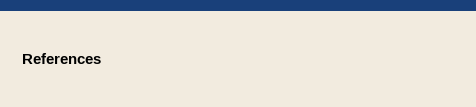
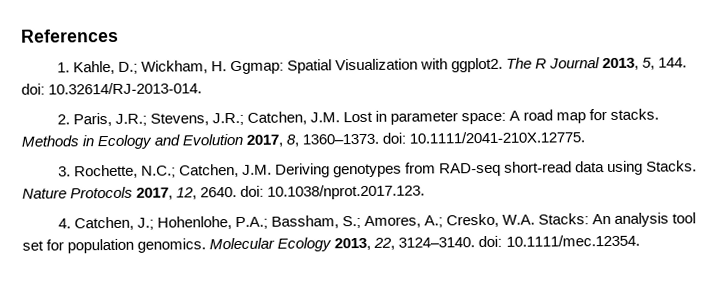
+ 1. Kahle, D.; Wickham, H. Ggmap: Spatial Visualization with ggplot2. The R Journal 2013, 5, 144. doi: 10.32614/RJ-2013-014.
+ 2. Paris, J.R.; Stevens, J.R.; Catchen, J.M. Lost in parameter space: A road map for stacks. Methods in Ecology and Evolution 2017, 8, 1360–1373. doi: 10.1111/2041-210X.12775.
+ 3. Rochette, N.C.; Catchen, J.M. Deriving genotypes from RAD-seq short-read data using Stacks. Nature Protocols 2017, 12, 2640. doi: 10.1038/nprot.2017.123.
+ 4. Catchen, J.; Hohenlohe, P.A.; Bassham, S.; Amores, A.; Cresko, W.A. Stacks: An analysis tool set for population genomics. Molecular Ecology 2013, 22, 3124–3140. doi: 10.1111/mec.12354.

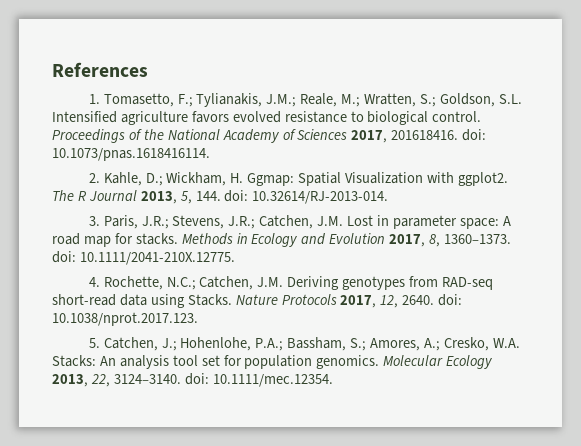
- 1. Kahle, D.; Wickham, H. Ggmap: Spatial Visualization with ggplot2.
+ 1. Tomasetto, F.; Tylianakis, J.M.; Reale, M.; Wratten, S.; Goldson, S.L. Intensified agriculture favors evolved resistance to biological control. Proceedings of the National Academy of Sciences 2017, 201618416. doi: 10.1073/pnas.1618416114.
+ 2. Kahle, D.; Wickham, H. Ggmap: Spatial Visualization with ggplot2.
- 2. Paris, J.R.; Stevens, J.R.; Catchen, J.M. Lost in parameter space: A road map for stacks.
+ 3. Paris, J.R.; Stevens, J.R.; Catchen, J.M. Lost in parameter space: A road map for stacks.
- 3. Rochette, N.C.; Catchen, J.M. Deriving genotypes from RAD-seq short-read data using Stacks.
+ 4. Rochette, N.C.; Catchen, J.M. Deriving genotypes from RAD-seq short-read data using Stacks.
- 4. Catchen, J.; Hohenlohe, P.A.; Bassham, S.; Amores, A.; Cresko, W.A. Stacks: An analysis tool set for population genomics.
+ 5. Catchen, J.; Hohenlohe, P.A.; Bassham, S.; Amores, A.; Cresko, W.A. Stacks: An analysis tool set for population genomics.

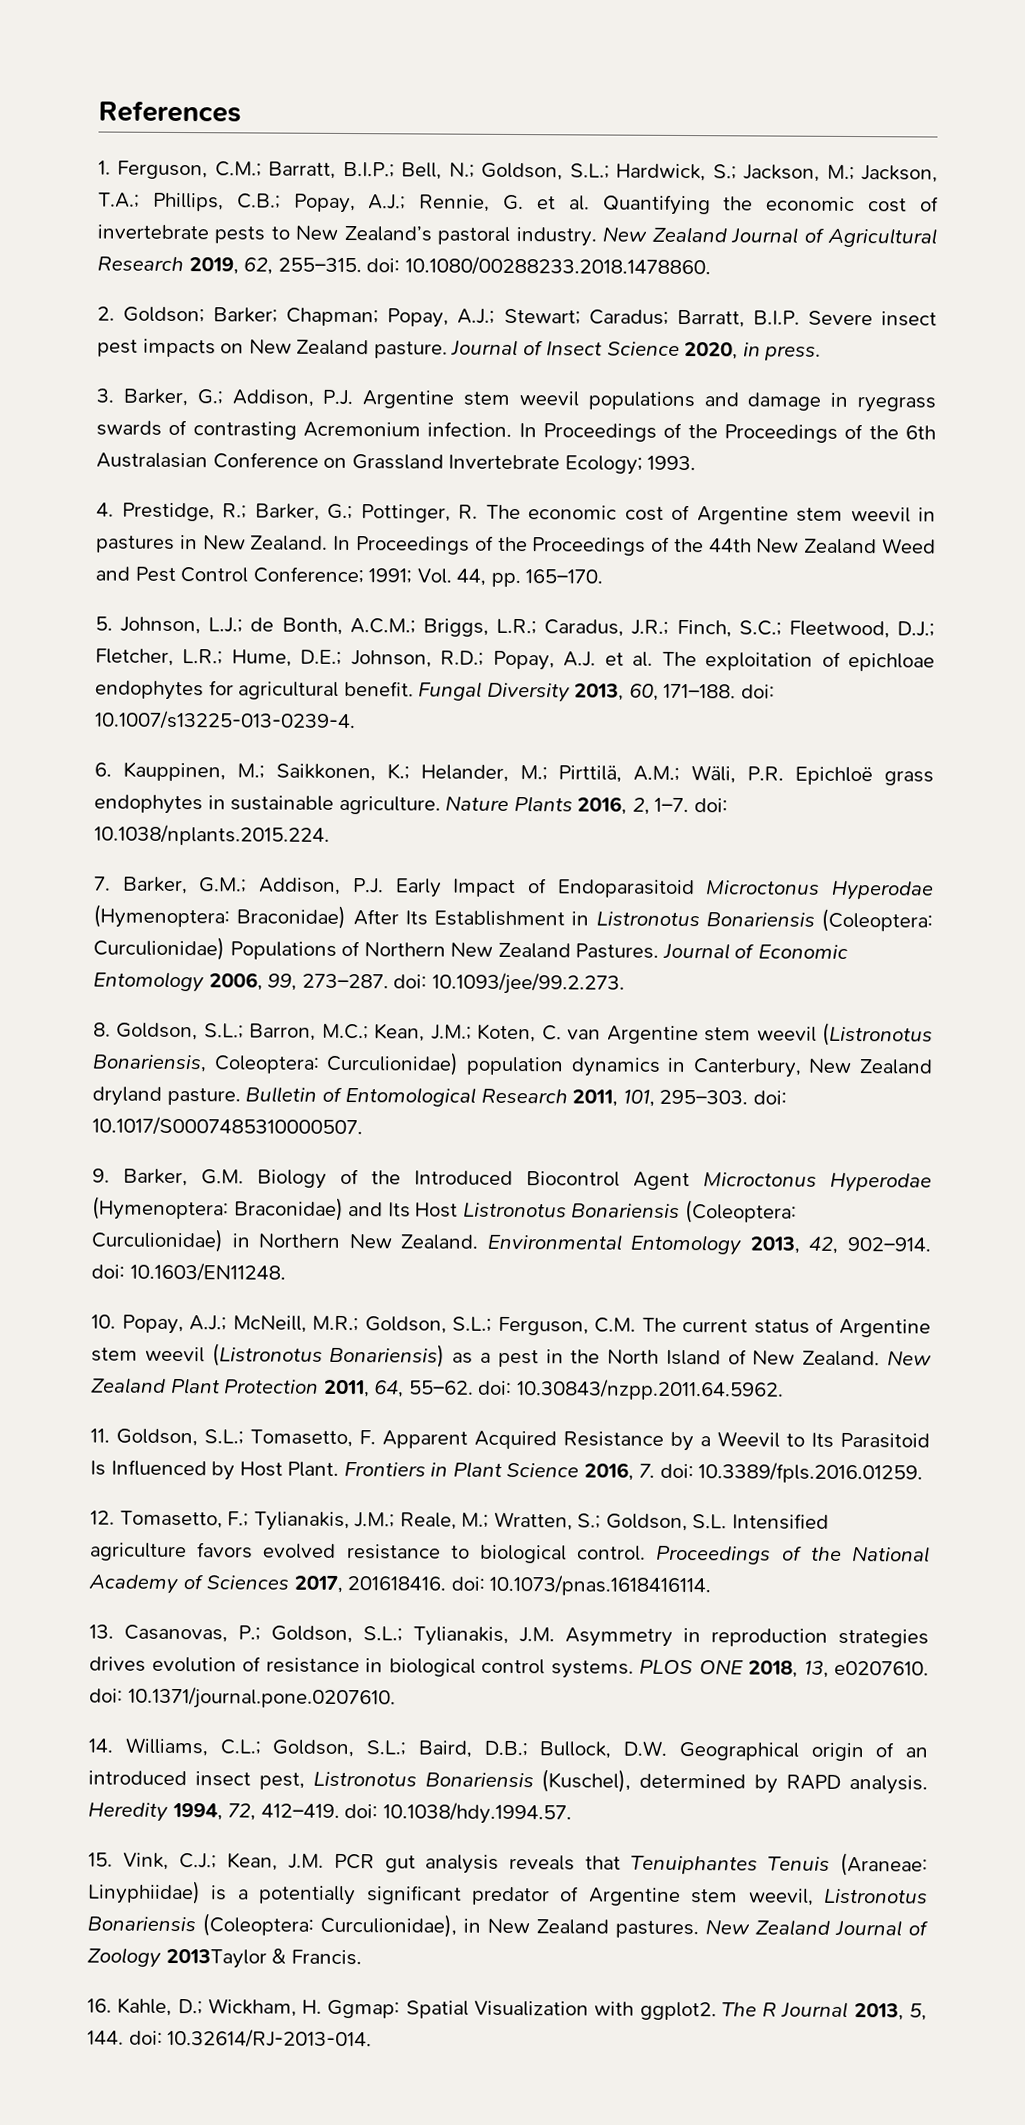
- 1. Tomasetto, F.; Tylianakis, J.M.; Reale, M.; Wratten, S.; Goldson, S.L. Intensified agriculture favors evolved resistance to biological control.
+ 1. Ferguson, C.M.; Barratt, B.I.P.; Bell, N.; Goldson, S.L.; Hardwick, S.; Jackson, M.; Jackson, T.A.; Phillips, C.B.; Popay, A.J.; Rennie, G. et al. Quantifying the economic cost of invertebrate pests to New Zealand’s pastoral industry. New Zealand Journal of Agricultural Research 2019, 62, 255–315. doi: 10.1080/00288233.2018.1478860.
+ 2. Goldson; Barker; Chapman; Popay, A.J.; Stewart; Caradus; Barratt, B.I.P. Severe insect pest impacts on New Zealand pasture. Journal of Insect Science 2020, in press.
+ 3. Barker, G.; Addison, P.J. Argentine stem weevil populations and damage in ryegrass swards of contrasting Acremonium infection. In Proceedings of the Proceedings of the 6th Australasian Conference on Grassland Invertebrate Ecology; 1993.
+ 4. Prestidge, R.; Barker, G.; Pottinger, R. The economic cost of Argentine stem weevil in pastures in New Zealand. In Proceedings of the Proceedings of the 44th New Zealand Weed and Pest Control Conference; 1991; Vol. 44, pp. 165–170.
+ 5. Johnson, L.J.; de Bonth, A.C.M.; Briggs, L.R.; Caradus, J.R.; Finch, S.C.; Fleetwood, D.J.; Fletcher, L.R.; Hume, D.E.; Johnson, R.D.; Popay, A.J. et al. The exploitation of epichloae endophytes for agricultural benefit. Fungal Diversity 2013, 60, 171–188. doi: 10.1007/s13225-013-0239-4.
+ 6. Kauppinen, M.; Saikkonen, K.; Helander, M.; Pirttilä, A.M.; Wäli, P.R. Epichloë grass endophytes in sustainable agriculture. Nature Plants 2016, 2, 1–7. doi: 10.1038/nplants.2015.224.
+ 7. Barker, G.M.; Addison, P.J. Early Impact of Endoparasitoid Microctonus Hyperodae (Hymenoptera: Braconidae) After Its Establishment in Listronotus Bonariensis (Coleoptera: Curculionidae) Populations of Northern New Zealand Pastures. Journal of Economic Entomology 2006, 99, 273–287. doi: 10.1093/jee/99.2.273.
+ 8. Goldson, S.L.; Barron, M.C.; Kean, J.M.; Koten, C. van Argentine stem weevil (Listronotus Bonariensis, Coleoptera: Curculionidae) population dynamics in Canterbury, New Zealand dryland pasture. Bulletin of Entomological Research 2011, 101, 295–303. doi: 10.1017/S0007485310000507.
+ 9. Barker, G.M. Biology of the Introduced Biocontrol Agent Microctonus Hyperodae (Hymenoptera: Braconidae) and Its Host Listronotus Bonariensis (Coleoptera: Curculionidae) in Northern New Zealand. Environmental Entomology 2013, 42, 902–914. doi: 10.1603/EN11248.
+ 10. Popay, A.J.; McNeill, M.R.; Goldson, S.L.; Ferguson, C.M. The current status of Argentine stem weevil (Listronotus Bonariensis) as a pest in the North Island of New Zealand. New Zealand Plant Protection 2011, 64, 55–62. doi: 10.30843/nzpp.2011.64.5962.
+ 11. Goldson, S.L.; Tomasetto, F. Apparent Acquired Resistance by a Weevil to Its Parasitoid Is Influenced by Host Plant. Frontiers in Plant Science 2016, 7. doi: 10.3389/fpls.2016.01259.
+ 12. Tomasetto, F.; Tylianakis, J.M.; Reale, M.; Wratten, S.; Goldson, S.L. Intensified agriculture favors evolved resistance to biological control.
- 2. Kahle, D.; Wickham, H. Ggmap: Spatial Visualization with ggplot2.
+ 13. Casanovas, P.; Goldson, S.L.; Tylianakis, J.M. Asymmetry in reproduction strategies drives evolution of resistance in biological control systems. PLOS ONE 2018, 13, e0207610. doi: 10.1371/journal.pone.0207610.
+ 14. Williams, C.L.; Goldson, S.L.; Baird, D.B.; Bullock, D.W. Geographical origin of an introduced insect pest, Listronotus Bonariensis (Kuschel), determined by RAPD analysis. Heredity 1994, 72, 412–419. doi: 10.1038/hdy.1994.57.
+ 15. Vink, C.J.; Kean, J.M. PCR gut analysis reveals that Tenuiphantes Tenuis (Araneae: Linyphiidae) is a potentially significant predator of Argentine stem weevil, Listronotus Bonariensis (Coleoptera: Curculionidae), in New Zealand pastures. New Zealand Journal of Zoology 2013Taylor & Francis.
+ 16. Kahle, D.; Wickham, H. Ggmap: Spatial Visualization with ggplot2.
- 3. Paris, J.R.; Stevens, J.R.; Catchen, J.M. Lost in parameter space: A road map for stacks. Methods in Ecology and Evolution 2017, 8, 1360–1373. doi: 10.1111/2041-210X.12775.
- 4. Rochette, N.C.; Catchen, J.M. Deriving genotypes from RAD-seq short-read data using Stacks. Nature Protocols 2017, 12, 2640. doi: 10.1038/nprot.2017.123.
- 5. Catchen, J.; Hohenlohe, P.A.; Bassham, S.; Amores, A.; Cresko, W.A. Stacks: An analysis tool set for population genomics. Molecular Ecology 2013, 22, 3124–3140. doi: 10.1111/mec.12354.

